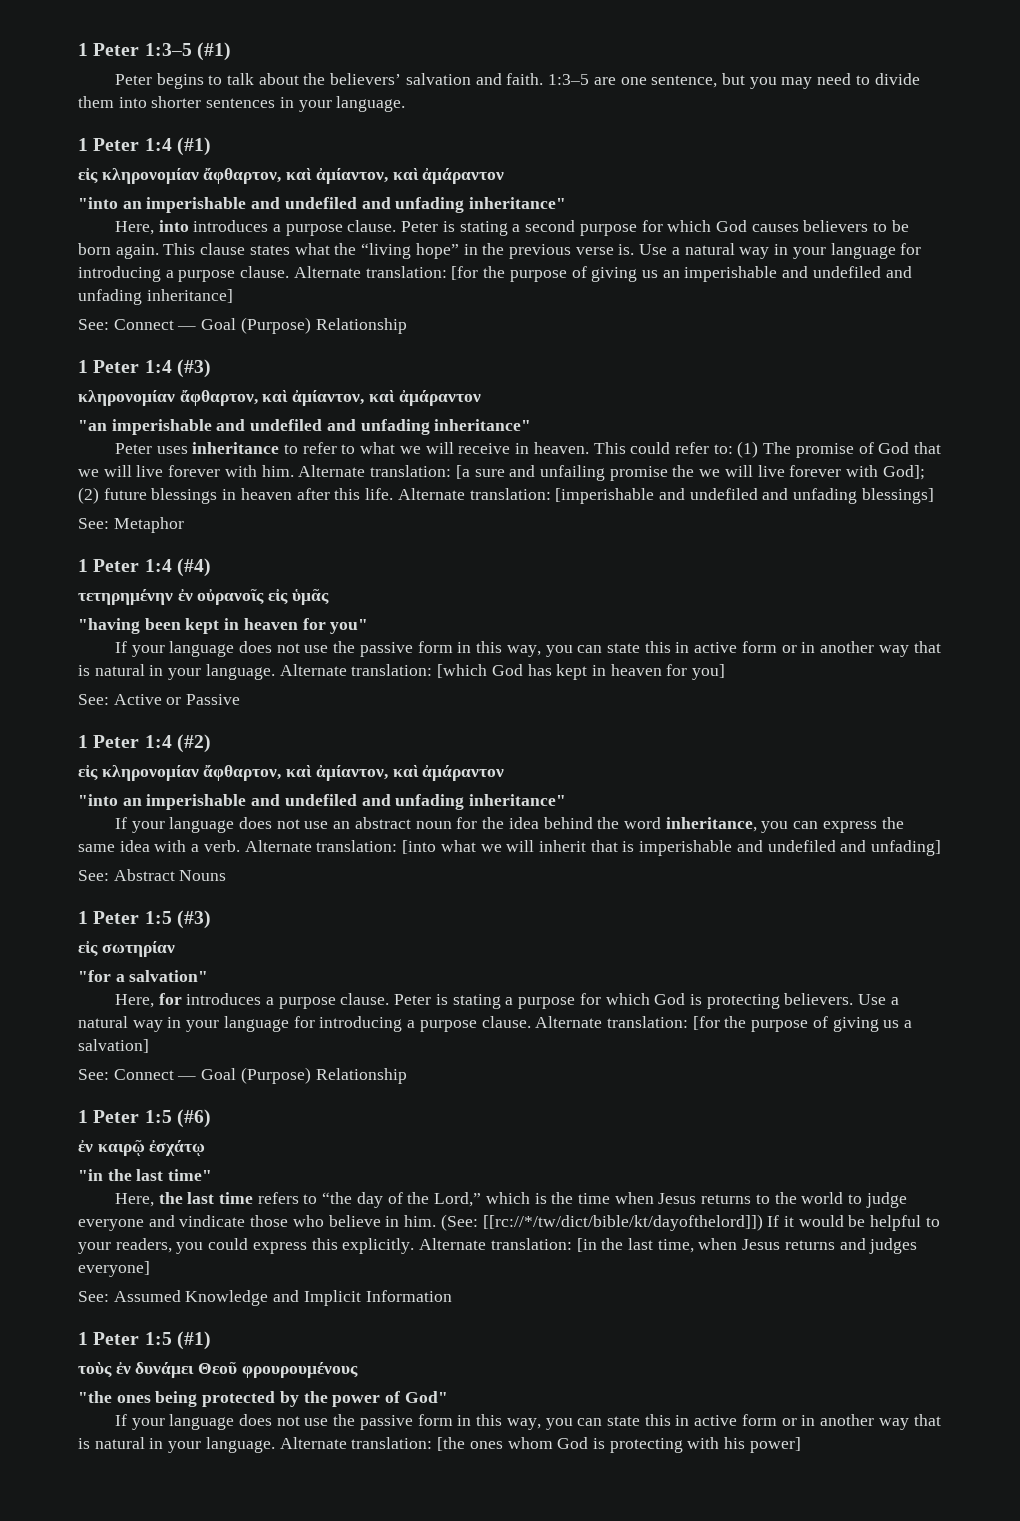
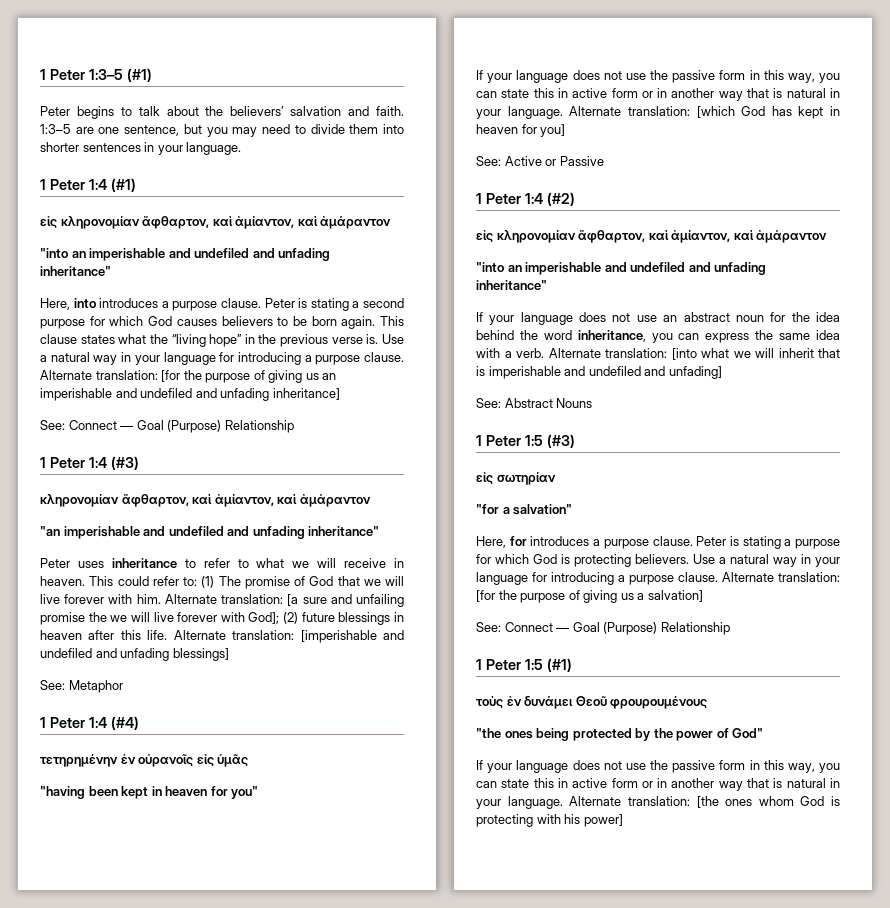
- 1 Peter 1:5 (#6)
- ἐν καιρῷ ἐσχάτῳ
- "in the last time"
- Here, the last time refers to “the day of the Lord,” which is the time when Jesus returns to the world to judge everyone and vindicate those who believe in him. (See: [[rc://*/tw/dict/bible/kt/dayofthelord]]) If it would be helpful to your readers, you could express this explicitly. Alternate translation: [in the last time, when Jesus returns and judges everyone]
- See: Assumed Knowledge and Implicit Information

